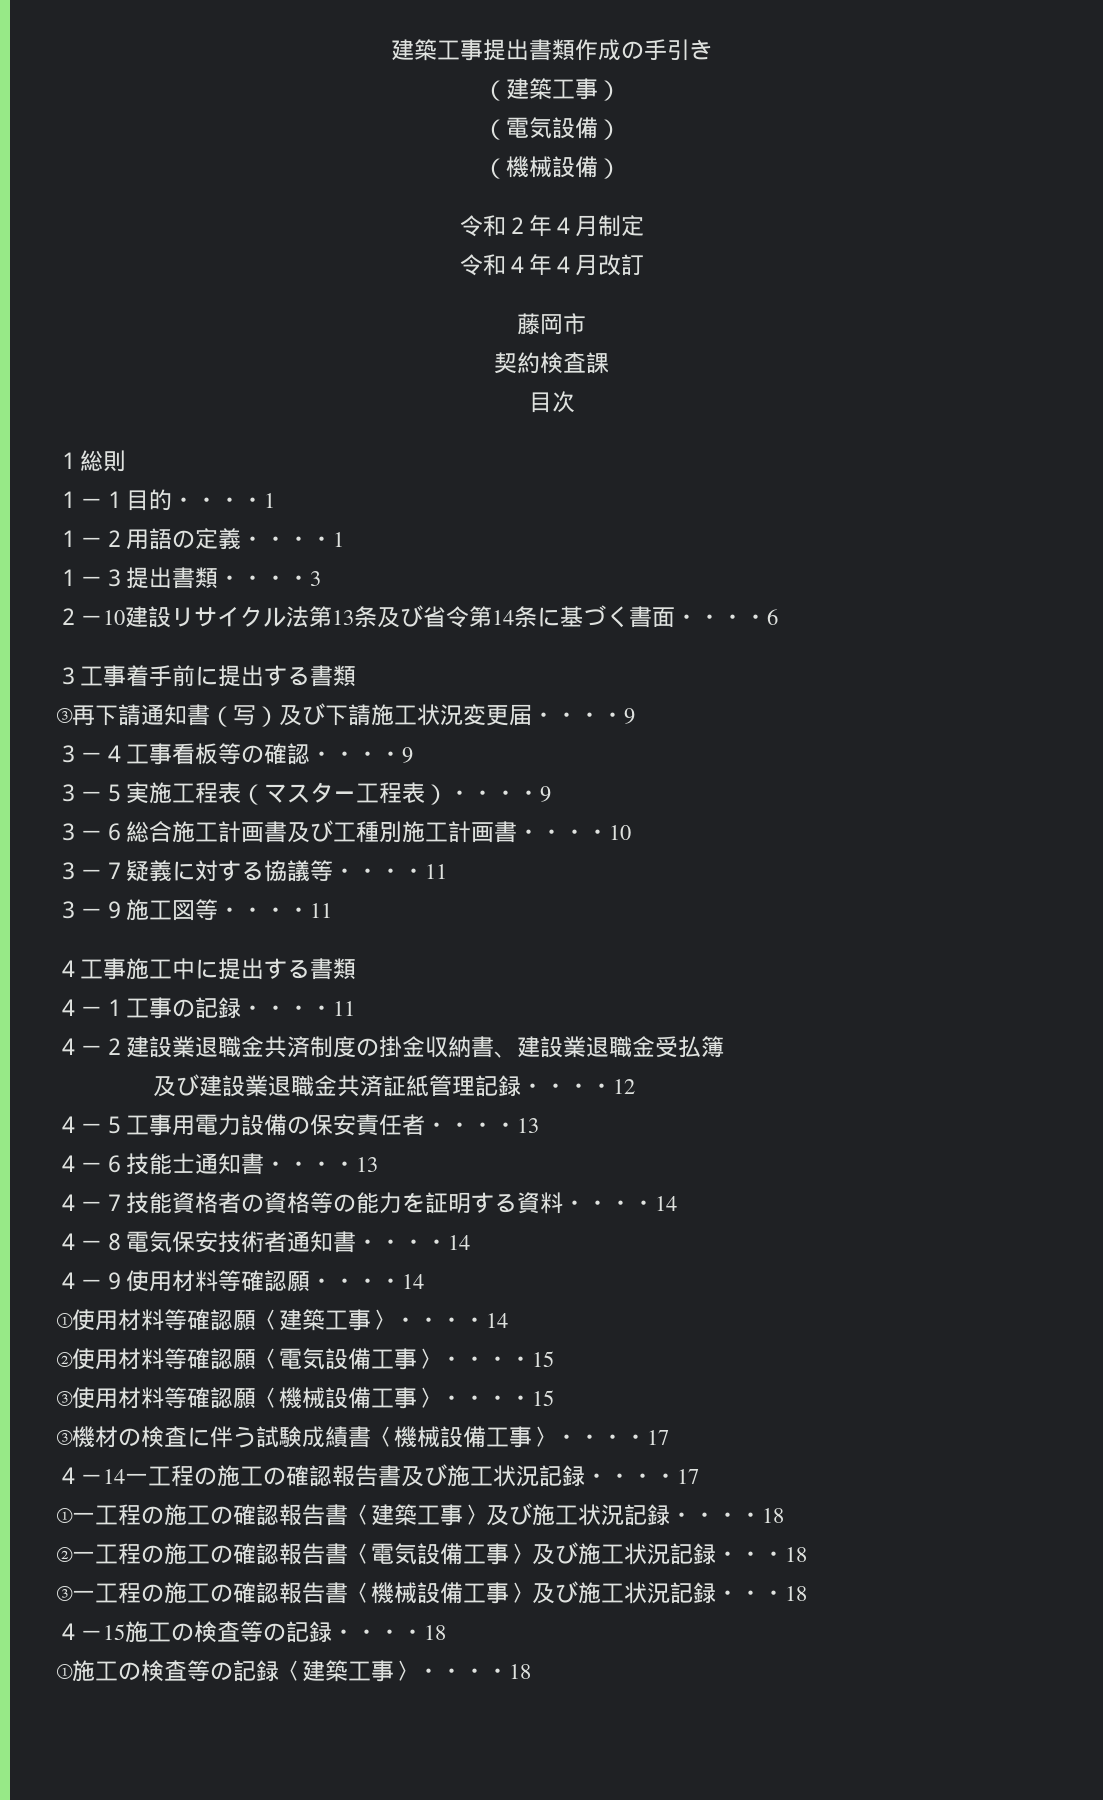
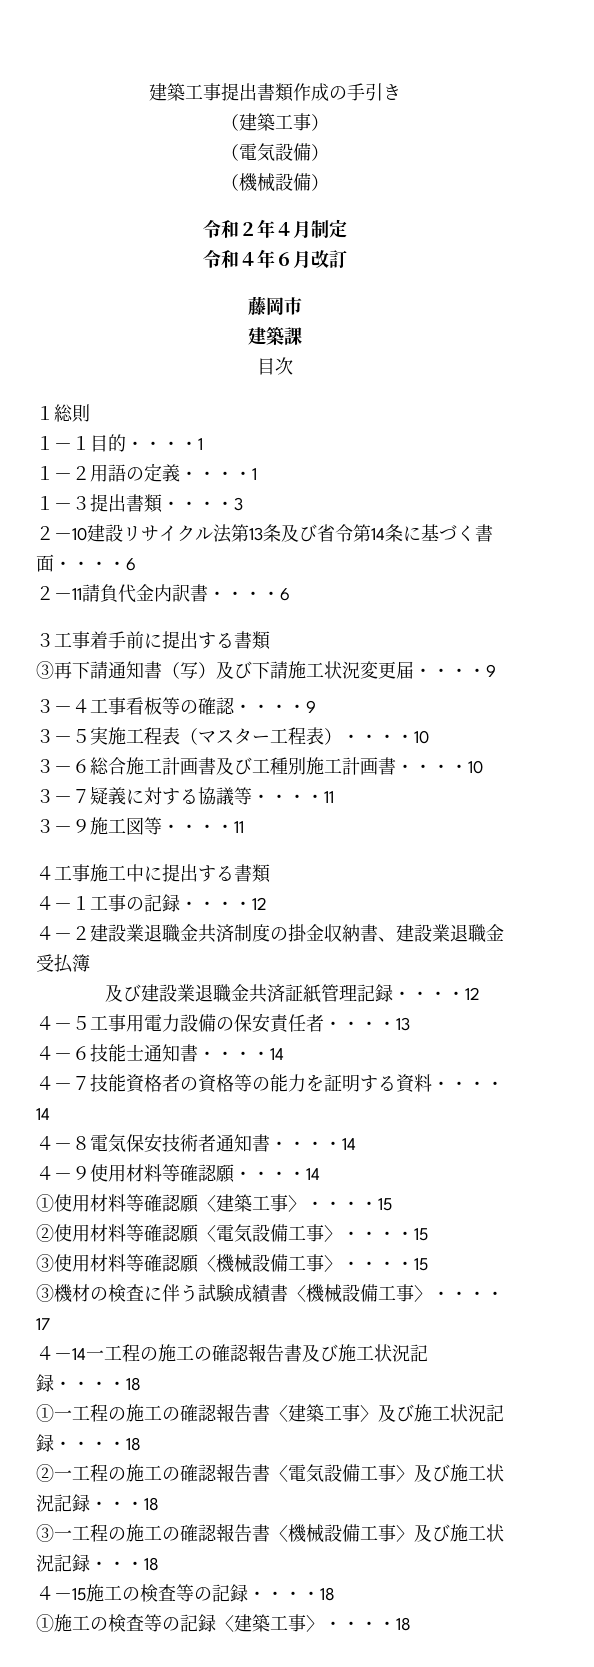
- 令和４年４月改訂
+ 令和４年６月改訂
- 契約検査課
+ 建築課
+ ２－11請負代金内訳書・・・・6
- ３－５実施工程表（マスター工程表）・・・・9
+ ３－５実施工程表（マスター工程表）・・・・10
- ４－１工事の記録・・・・11
+ ４－１工事の記録・・・・12
- ４－６技能士通知書・・・・13
+ ４－６技能士通知書・・・・14
- ①使用材料等確認願〈建築工事〉・・・・14
+ ①使用材料等確認願〈建築工事〉・・・・15
- ４－14一工程の施工の確認報告書及び施工状況記録・・・・17
+ ４－14一工程の施工の確認報告書及び施工状況記録・・・・18

